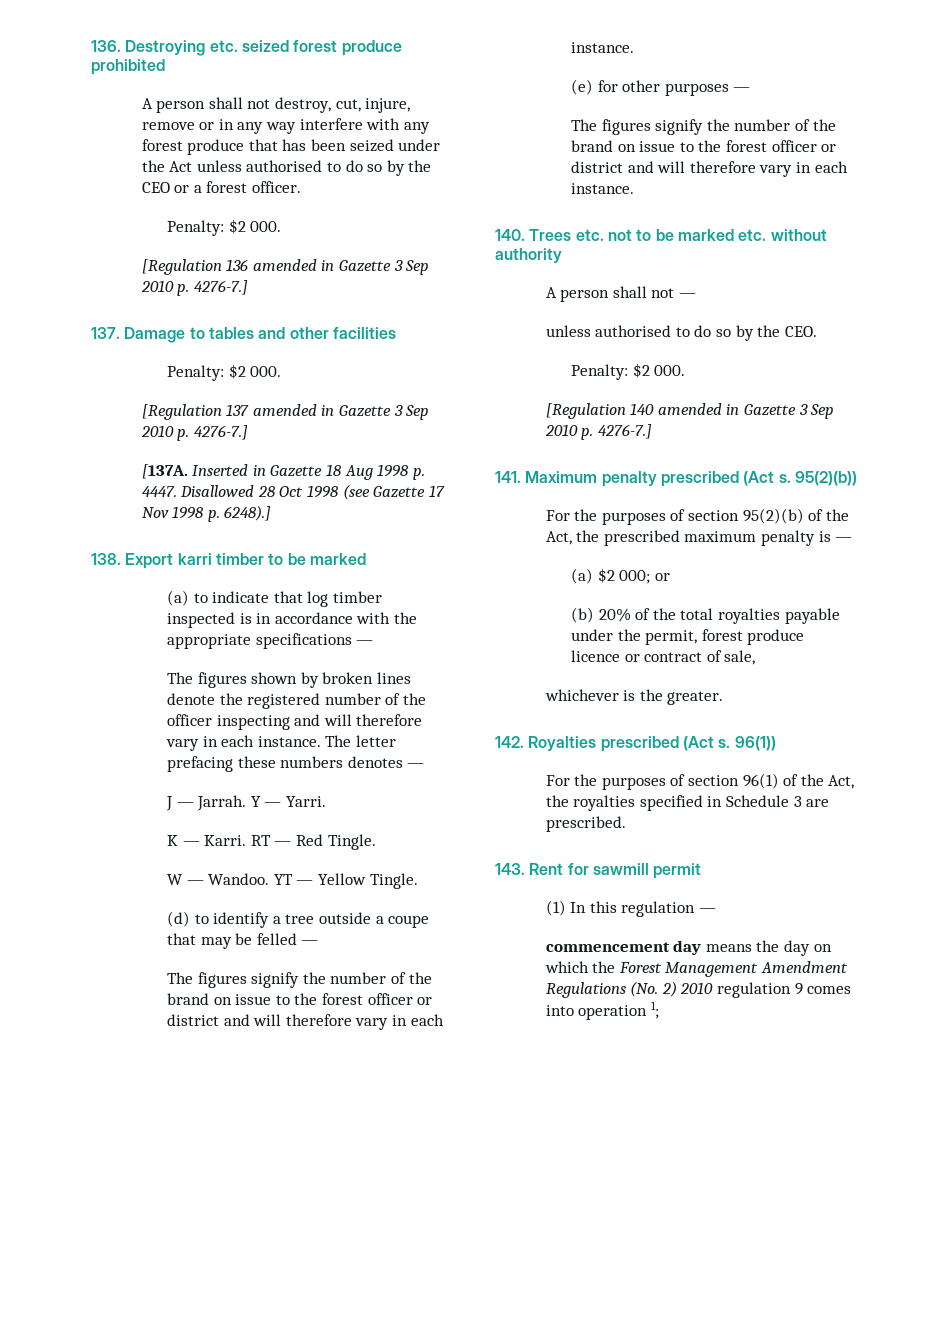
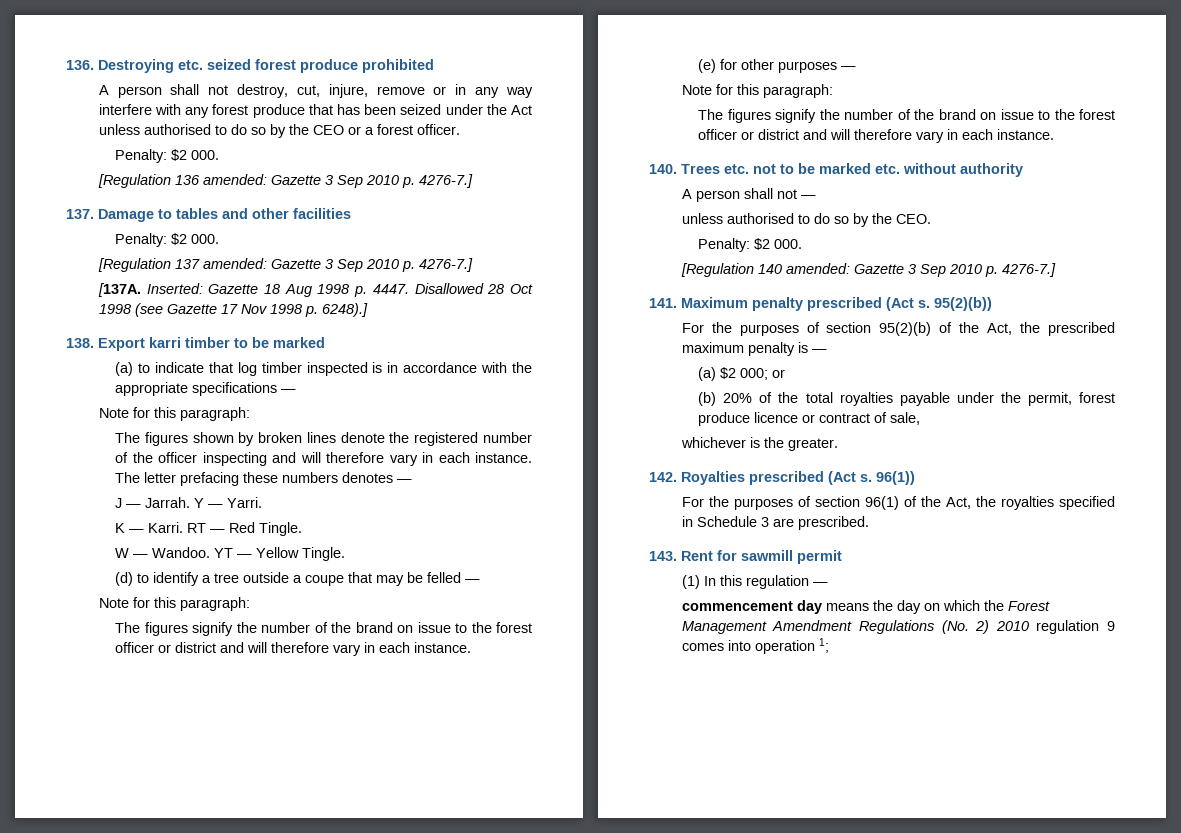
- [Regulation 136 amended in Gazette 3 Sep 2010 p. 4276-7.]
+ [Regulation 136 amended: Gazette 3 Sep 2010 p. 4276-7.]
- [Regulation 137 amended in Gazette 3 Sep 2010 p. 4276-7.]
+ [Regulation 137 amended: Gazette 3 Sep 2010 p. 4276-7.]
- Inserted in Gazette 18 Aug 1998 p. 4447.
+ Inserted: Gazette 18 Aug 1998 p. 4447.
  (a) to indicate that log timber inspected is in accordance with the appropriate specifications —
+ Note for this paragraph:
  (d) to identify a tree outside a coupe that may be felled —
+ Note for this paragraph:
  (e) for other purposes —
+ Note for this paragraph:
- [Regulation 140 amended in Gazette 3 Sep 2010 p. 4276-7.]
+ [Regulation 140 amended: Gazette 3 Sep 2010 p. 4276-7.]

